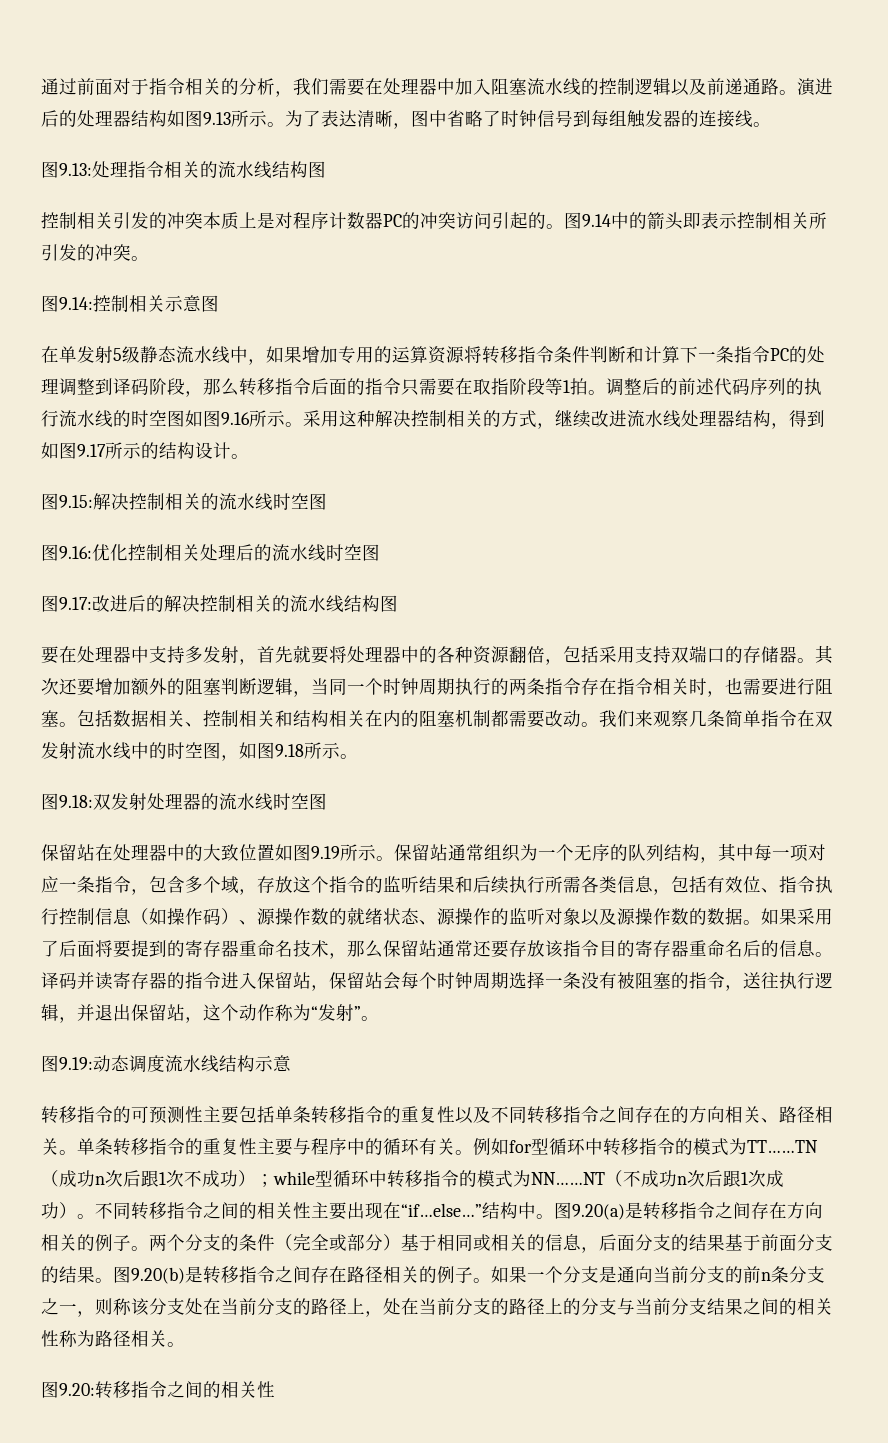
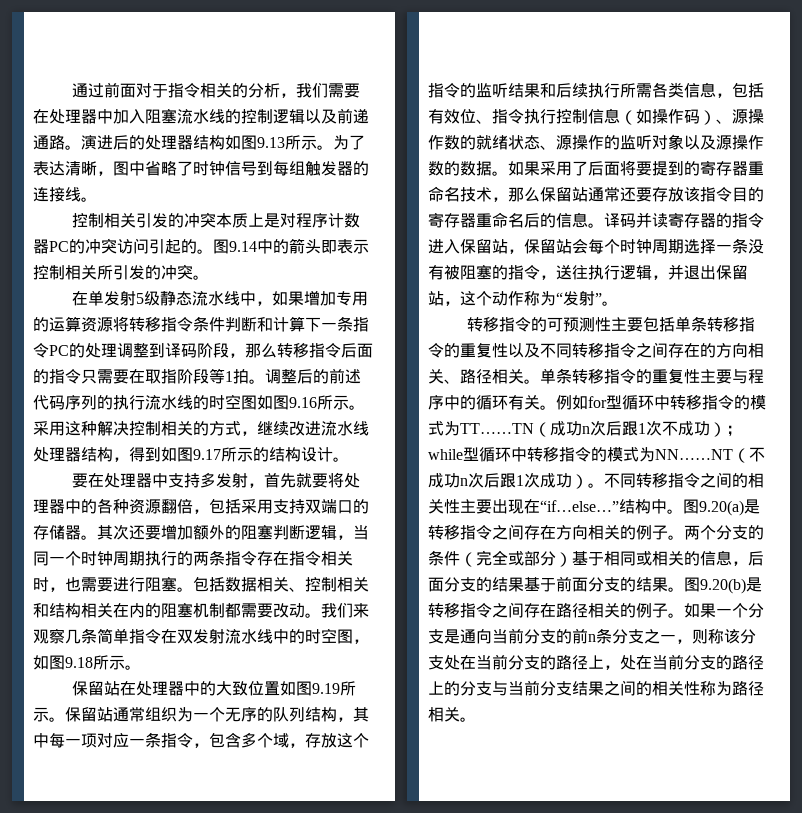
- 图9.13:处理指令相关的流水线结构图
- 图9.14:控制相关示意图
- 图9.15:解决控制相关的流水线时空图
- 图9.16:优化控制相关处理后的流水线时空图
- 图9.17:改进后的解决控制相关的流水线结构图
- 图9.18:双发射处理器的流水线时空图
- 图9.19:动态调度流水线结构示意
- 图9.20:转移指令之间的相关性

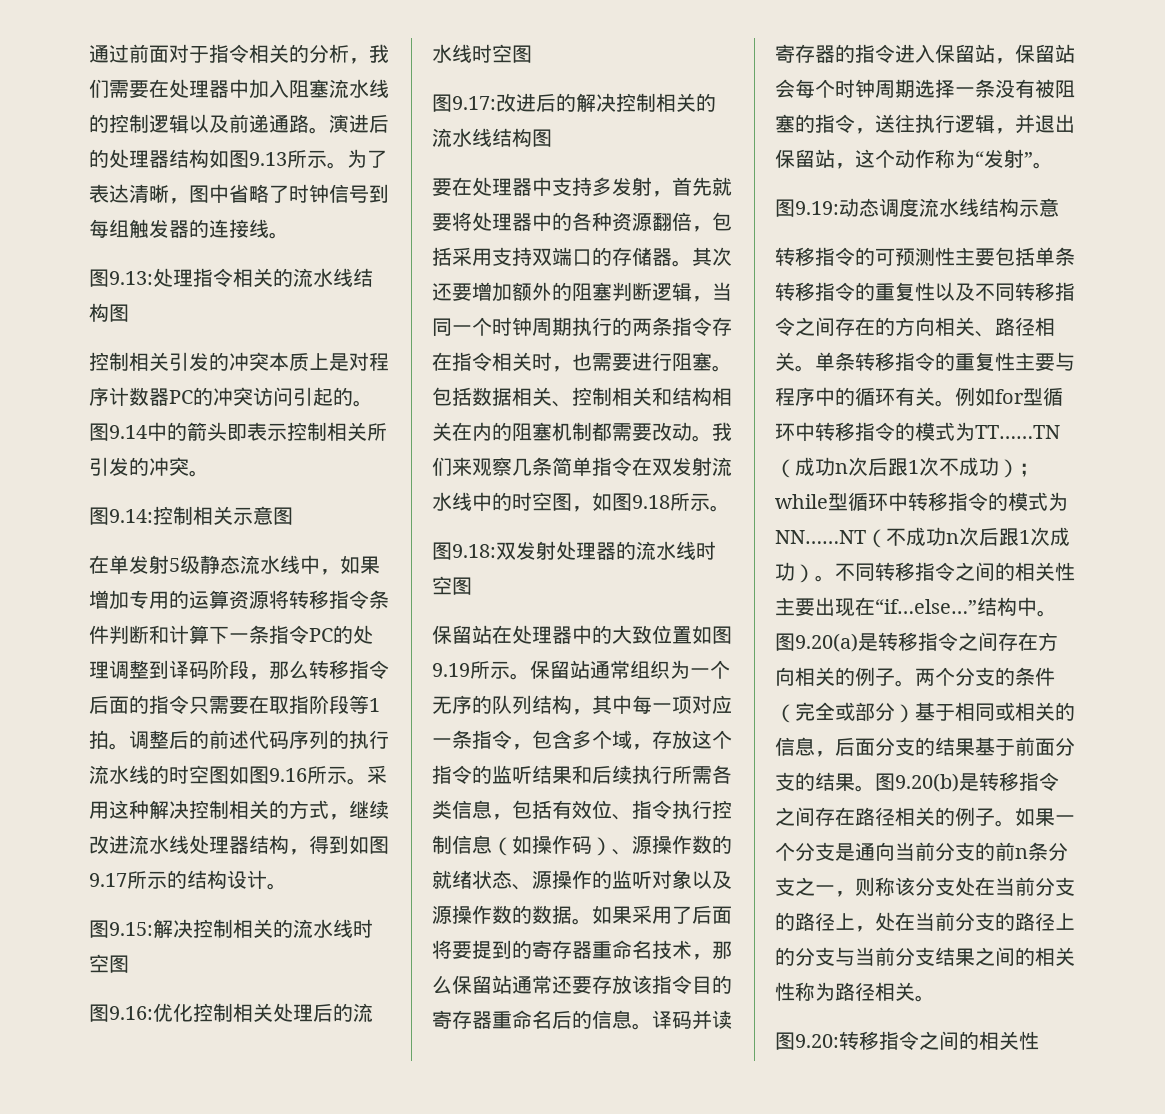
+ 图9.13:处理指令相关的流水线结构图
+ 图9.14:控制相关示意图
+ 图9.15:解决控制相关的流水线时空图
+ 图9.16:优化控制相关处理后的流水线时空图
+ 图9.17:改进后的解决控制相关的流水线结构图
+ 图9.18:双发射处理器的流水线时空图
+ 图9.19:动态调度流水线结构示意
+ 图9.20:转移指令之间的相关性

